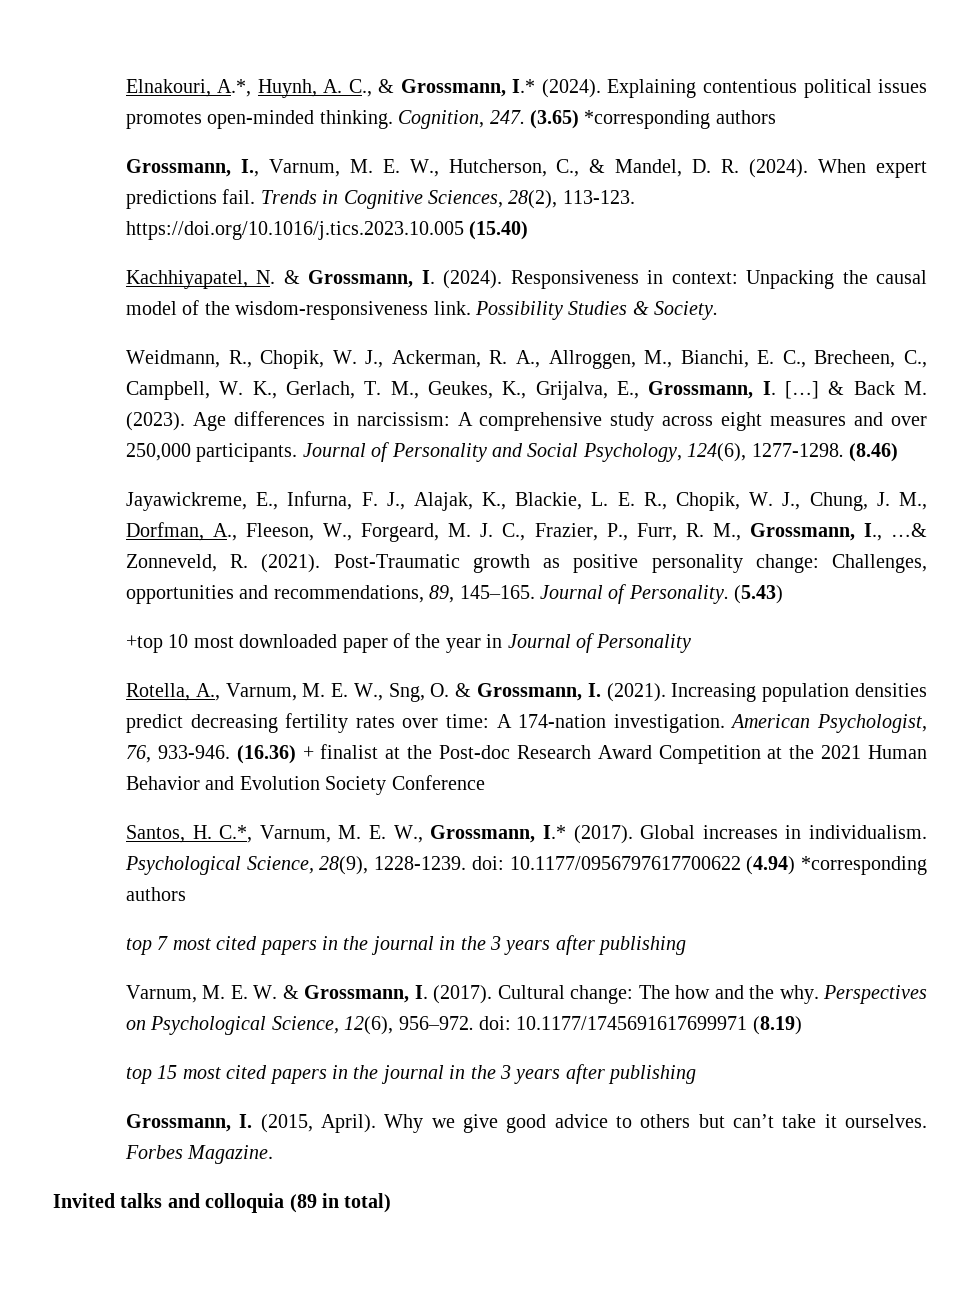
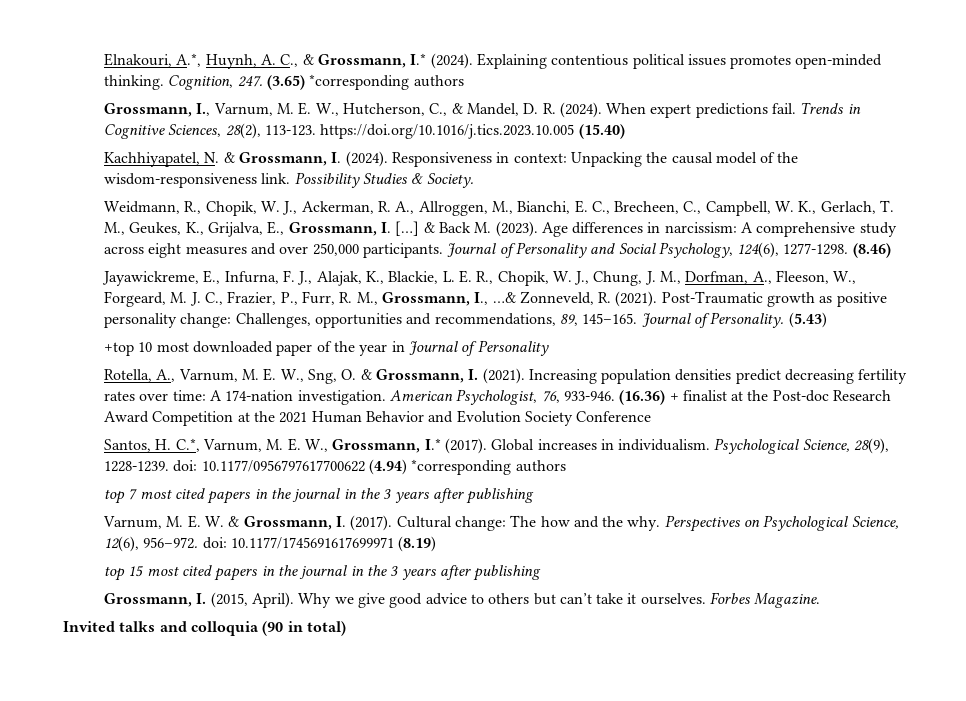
- Invited talks and colloquia (89 in total)
+ Invited talks and colloquia (90 in total)

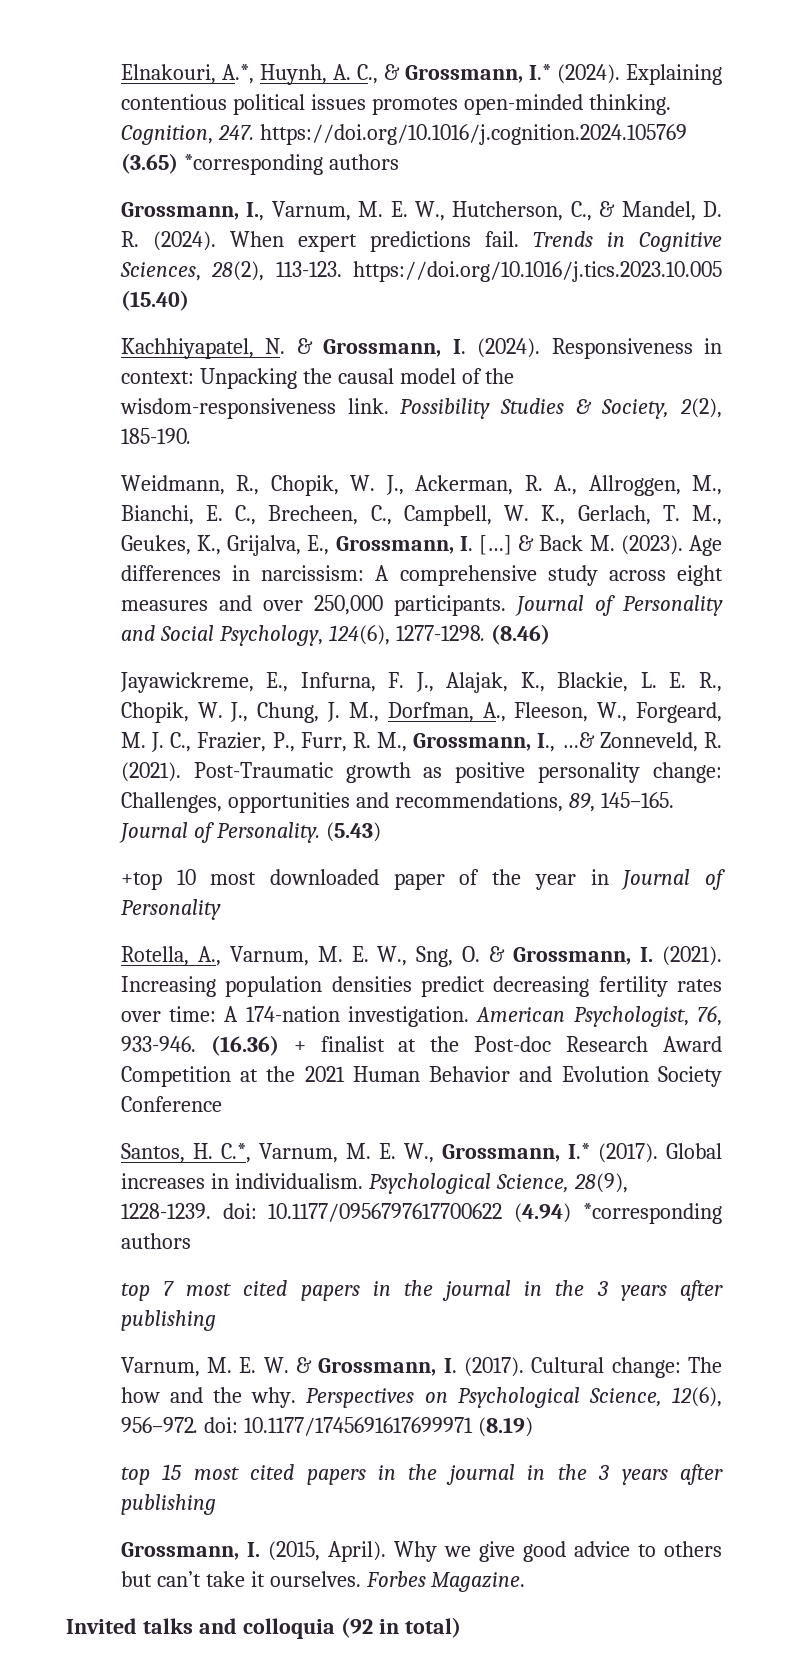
- Cognition, 247. (3.65) *corresponding authors
+ Cognition, 247. https://doi.org/10.1016/j.cognition.2024.105769 (3.65) *corresponding authors
- Possibility Studies & Society.
+ Possibility Studies & Society, 2(2), 185-190.
- Invited talks and colloquia (90 in total)
+ Invited talks and colloquia (92 in total)

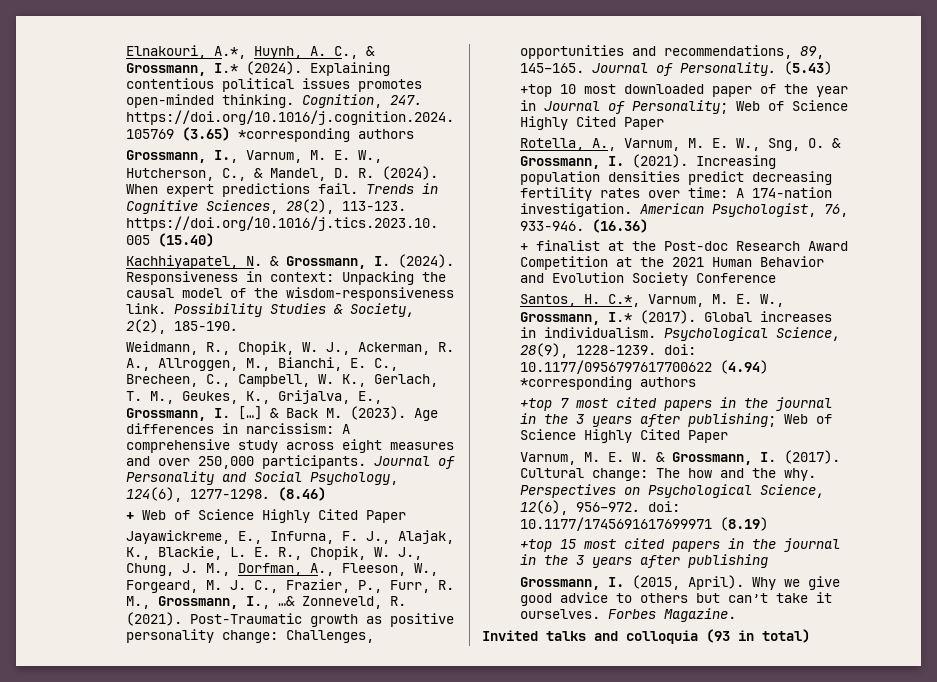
+ + Web of Science Highly Cited Paper
- +top 10 most downloaded paper of the year in Journal of Personality
+ +top 10 most downloaded paper of the year in Journal of Personality; Web of Science Highly Cited Paper
- (16.36) + finalist at the Post-doc Research Award Competition at the 2021 Human Behavior and Evolution Society Conference
+ (16.36)
+ + finalist at the Post-doc Research Award Competition at the 2021 Human Behavior and Evolution Society Conference
- top 7 most cited papers in the journal in the 3 years after publishing
+ +top 7 most cited papers in the journal in the 3 years after publishing; Web of Science Highly Cited Paper
- top 15 most cited papers in the journal in the 3 years after publishing
+ +top 15 most cited papers in the journal in the 3 years after publishing
- Invited talks and colloquia (92 in total)
+ Invited talks and colloquia (93 in total)

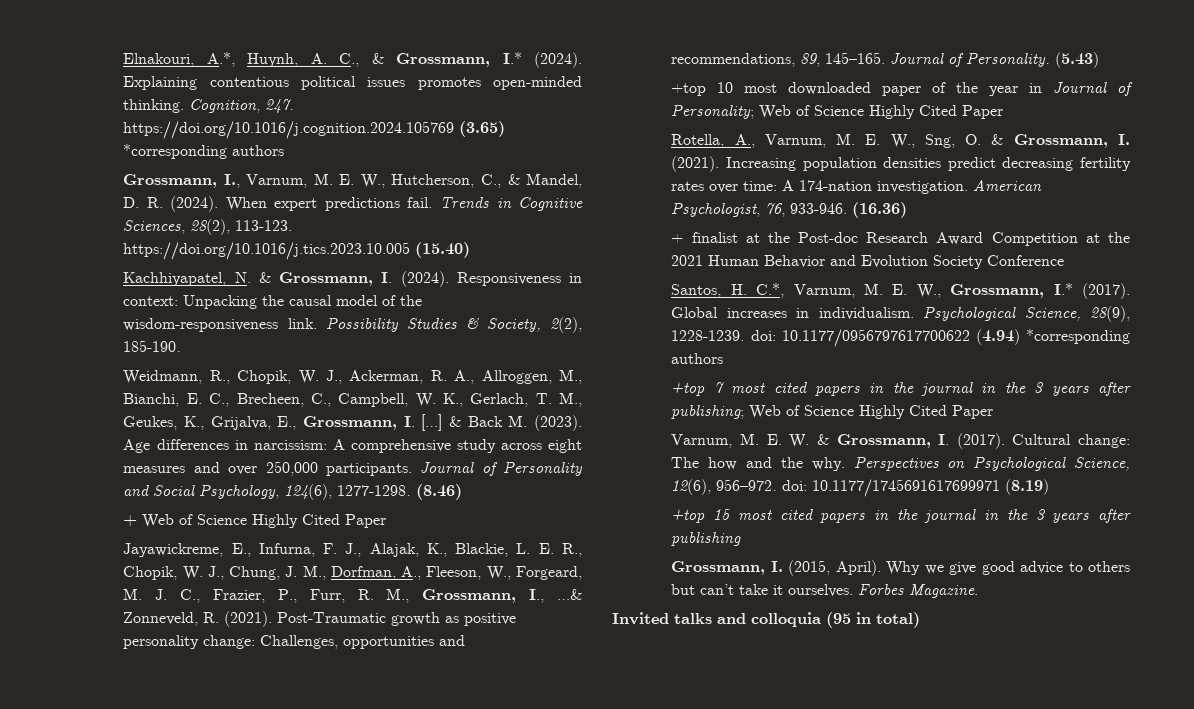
- Invited talks and colloquia (93 in total)
+ Invited talks and colloquia (95 in total)

